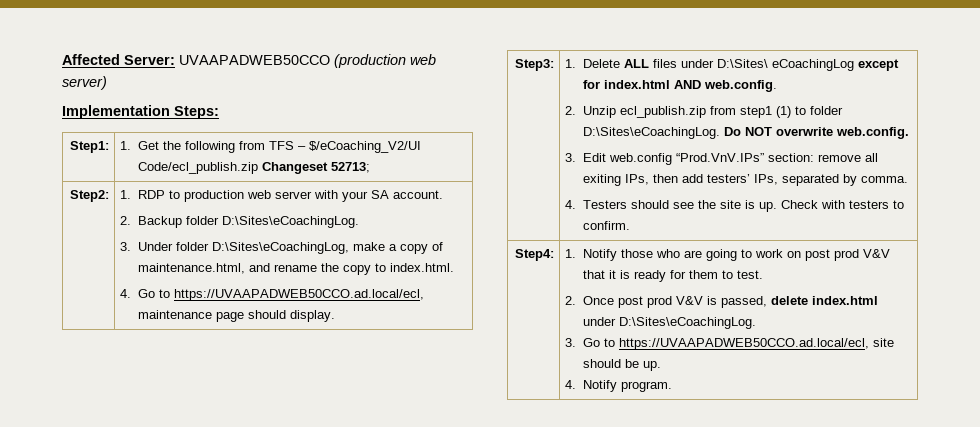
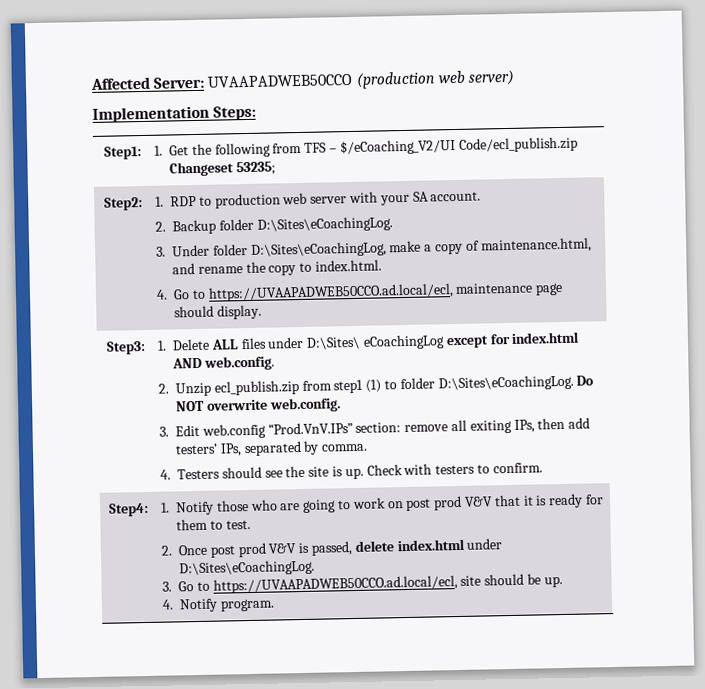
- Step1: | 1. Get the following from TFS – $/eCoaching_V2/UI Code/ecl_publish.zip Changeset 52713;
+ Step1: | 1. Get the following from TFS – $/eCoaching_V2/UI Code/ecl_publish.zip Changeset 53235;

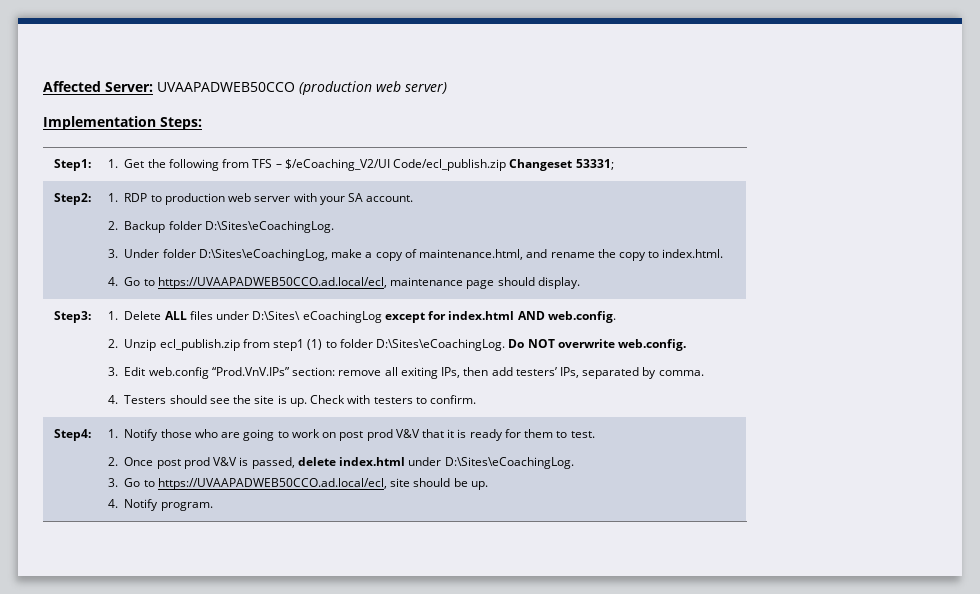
- Step1: | 1. Get the following from TFS – $/eCoaching_V2/UI Code/ecl_publish.zip Changeset 53235;
+ Step1: | 1. Get the following from TFS – $/eCoaching_V2/UI Code/ecl_publish.zip Changeset 53331;

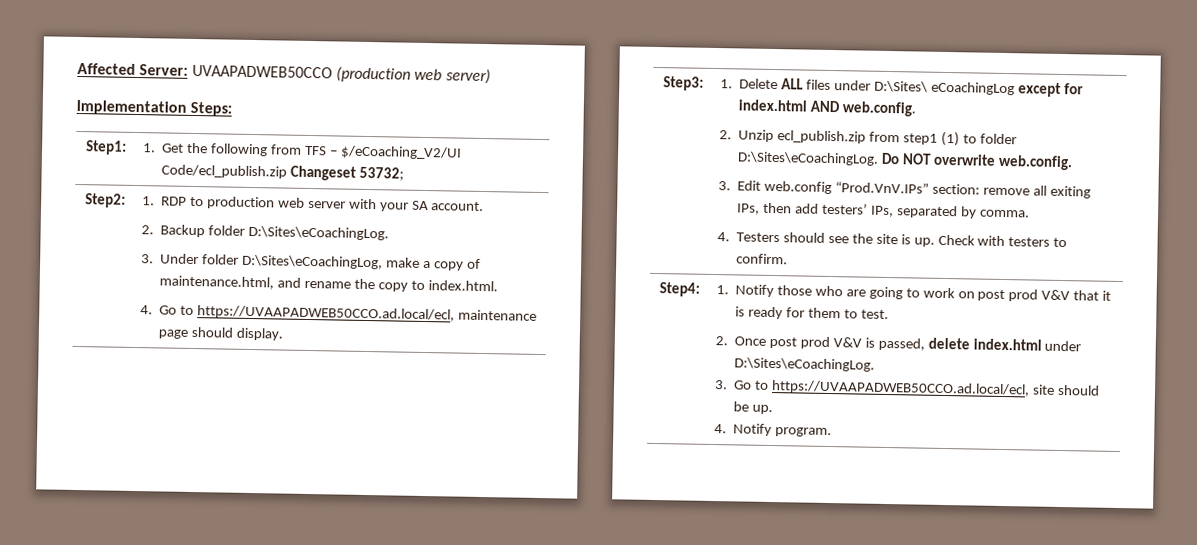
- Step1: | 1. Get the following from TFS – $/eCoaching_V2/UI Code/ecl_publish.zip Changeset 53331;
+ Step1: | 1. Get the following from TFS – $/eCoaching_V2/UI Code/ecl_publish.zip Changeset 53732;

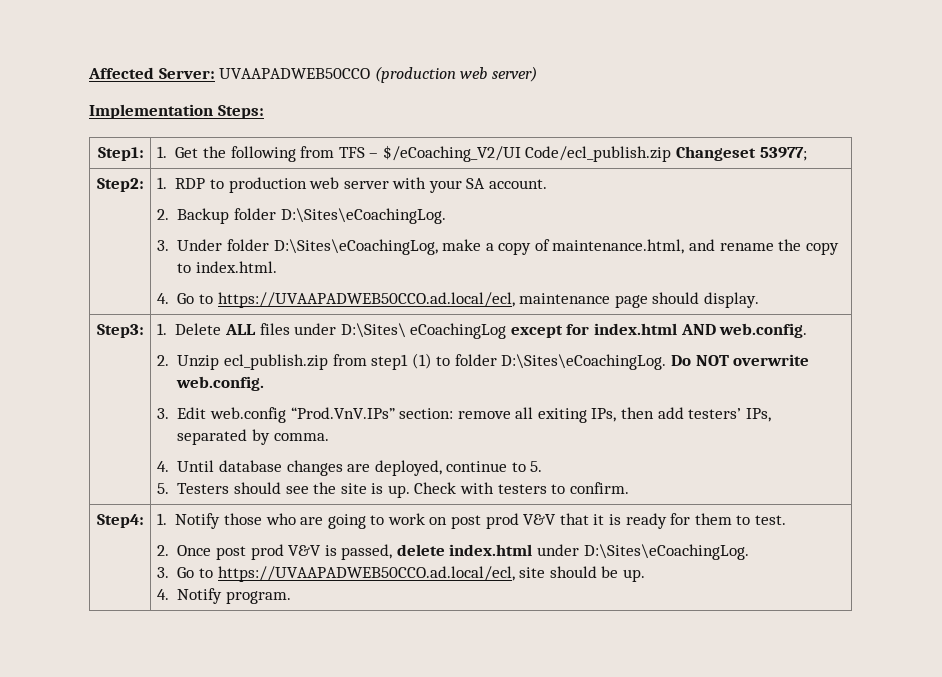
- Step1: | 1. Get the following from TFS – $/eCoaching_V2/UI Code/ecl_publish.zip Changeset 53732;
+ Step1: | 1. Get the following from TFS – $/eCoaching_V2/UI Code/ecl_publish.zip Changeset 53977;
- 4. Testers should see the site is up.
+ 4. Until database changes are deployed, continue to 5.
+ 5. Testers should see the site is up.

